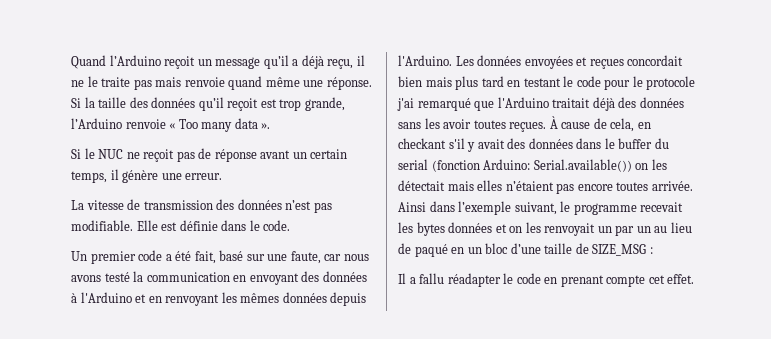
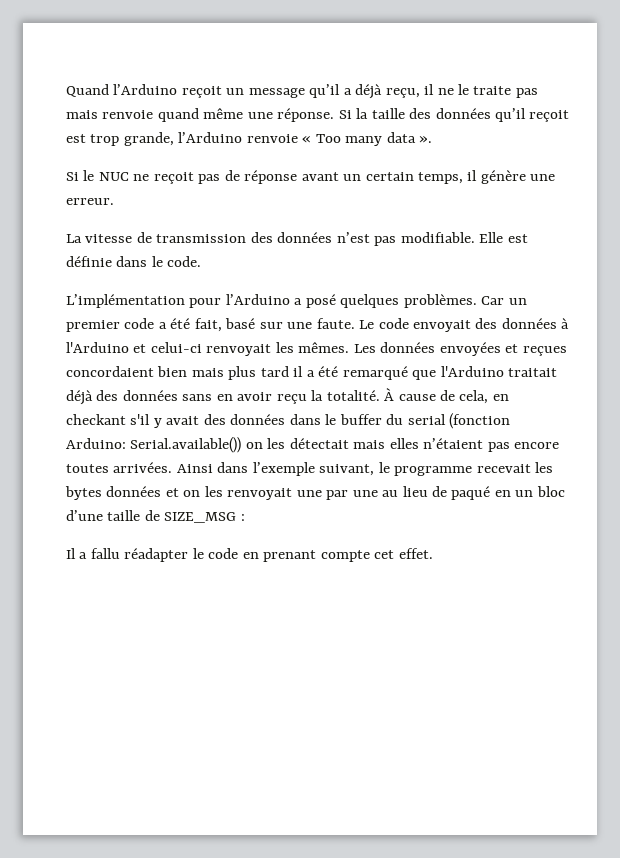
- Un premier code a été fait, basé sur une faute, car nous avons testé la communication en envoyant des données à l'Arduino et en renvoyant les mêmes données depuis l'Arduino.
+ L’implémentation pour l’Arduino a posé quelques problèmes. Car un premier code a été fait, basé sur une faute. Le code envoyait des données à l'Arduino et celui-ci renvoyait les mêmes.
- Les données envoyées et reçues concordait bien mais plus tard en testant le code pour le protocole j'ai remarqué que l'Arduino traitait déjà des données sans les avoir toutes reçues.
+ Les données envoyées et reçues concordaient bien mais plus tard il a été remarqué que l'Arduino traitait déjà des données sans en avoir reçu la totalité.
- À cause de cela, en checkant s'il y avait des données dans le buffer du serial (fonction Arduino: Serial.available()) on les détectait mais elles n’étaient pas encore toutes arrivée.
+ À cause de cela, en checkant s'il y avait des données dans le buffer du serial (fonction Arduino: Serial.available()) on les détectait mais elles n’étaient pas encore toutes arrivées.
- Ainsi dans l’exemple suivant, le programme recevait les bytes données et on les renvoyait un par un au lieu de paqué en un bloc d’une taille de SIZE_MSG :
+ Ainsi dans l’exemple suivant, le programme recevait les bytes données et on les renvoyait une par une au lieu de paqué en un bloc d’une taille de SIZE_MSG :

